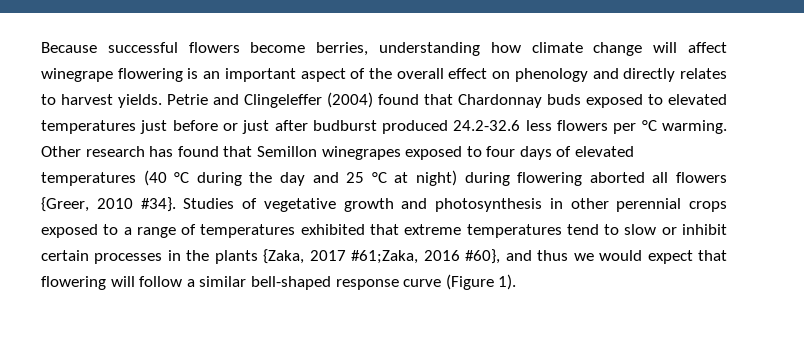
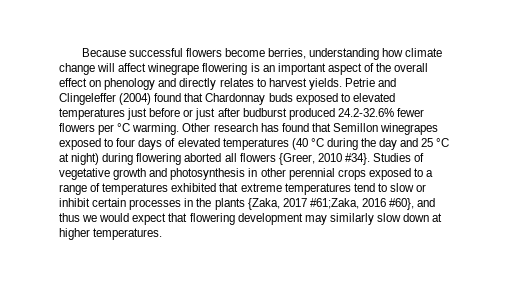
- Petrie and Clingeleffer (2004) found that Chardonnay buds exposed to elevated temperatures just before or just after budburst produced 24.2-32.6 less flowers per °C warming.
+ Petrie and Clingeleffer (2004) found that Chardonnay buds exposed to elevated temperatures just before or just after budburst produced 24.2-32.6% fewer flowers per °C warming.
- Studies of vegetative growth and photosynthesis in other perennial crops exposed to a range of temperatures exhibited that extreme temperatures tend to slow or inhibit certain processes in the plants {Zaka, 2017 #61;Zaka, 2016 #60}, and thus we would expect that flowering will follow a similar bell-shaped response curve (Figure 1).
+ Studies of vegetative growth and photosynthesis in other perennial crops exposed to a range of temperatures exhibited that extreme temperatures tend to slow or inhibit certain processes in the plants {Zaka, 2017 #61;Zaka, 2016 #60}, and thus we would expect that flowering development may similarly slow down at higher temperatures.

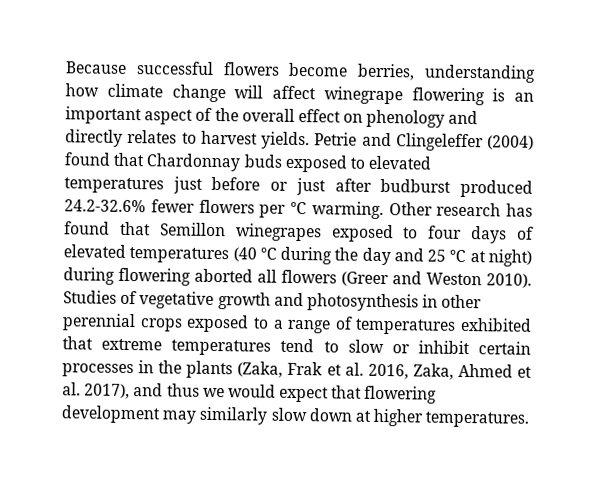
- Other research has found that Semillon winegrapes exposed to four days of elevated temperatures (40 °C during the day and 25 °C at night) during flowering aborted all flowers {Greer, 2010 #34}.
+ Other research has found that Semillon winegrapes exposed to four days of elevated temperatures (40 °C during the day and 25 °C at night) during flowering aborted all flowers (Greer and Weston 2010).
- Studies of vegetative growth and photosynthesis in other perennial crops exposed to a range of temperatures exhibited that extreme temperatures tend to slow or inhibit certain processes in the plants {Zaka, 2017 #61;Zaka, 2016 #60}, and thus we would expect that flowering development may similarly slow down at higher temperatures.
+ Studies of vegetative growth and photosynthesis in other perennial crops exposed to a range of temperatures exhibited that extreme temperatures tend to slow or inhibit certain processes in the plants (Zaka, Frak et al. 2016, Zaka, Ahmed et al. 2017), and thus we would expect that flowering development may similarly slow down at higher temperatures.

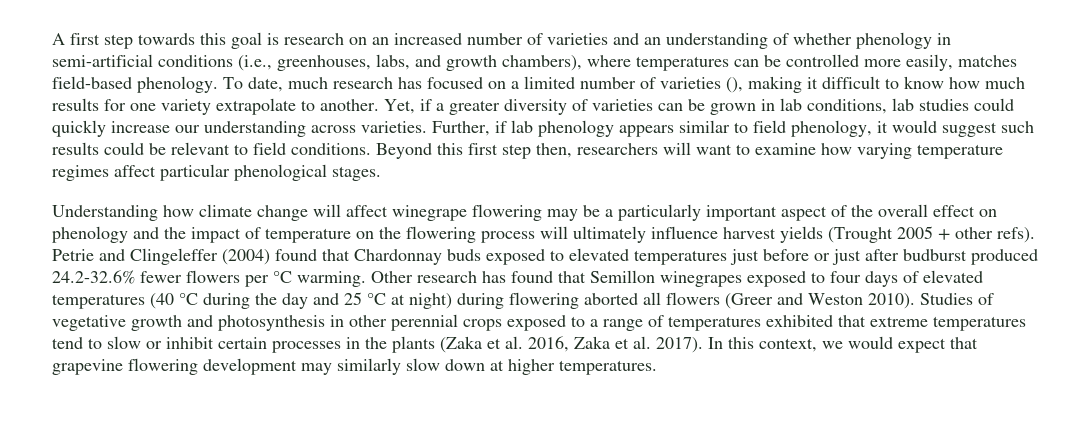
- Because successful flowers become berries, understanding how climate change will affect winegrape flowering is an important aspect of the overall effect on phenology and directly relates to harvest yields.
+ A first step towards this goal is research on an increased number of varieties and an understanding of whether phenology in semi-artificial conditions (i.e., greenhouses, labs, and growth chambers), where temperatures can be controlled more easily, matches field-based phenology. To date, much research has focused on a limited number of varieties (), making it difficult to know how much results for one variety extrapolate to another. Yet, if a greater diversity of varieties can be grown in lab conditions, lab studies could quickly increase our understanding across varieties. Further, if lab phenology appears similar to field phenology, it would suggest such results could be relevant to field conditions. Beyond this first step then, researchers will want to examine how varying temperature regimes affect particular phenological stages.
+ Understanding how climate change will affect winegrape flowering may be a particularly important aspect of the overall effect on phenology and the impact of temperature on the flowering process will ultimately influence harvest yields (Trought 2005 + other refs).
- Studies of vegetative growth and photosynthesis in other perennial crops exposed to a range of temperatures exhibited that extreme temperatures tend to slow or inhibit certain processes in the plants (Zaka, Frak et al. 2016, Zaka, Ahmed et al. 2017), and thus we would expect that flowering development may similarly slow down at higher temperatures.
+ Studies of vegetative growth and photosynthesis in other perennial crops exposed to a range of temperatures exhibited that extreme temperatures tend to slow or inhibit certain processes in the plants (Zaka et al. 2016, Zaka et al. 2017). In this context, we would expect that grapevine flowering development may similarly slow down at higher temperatures.

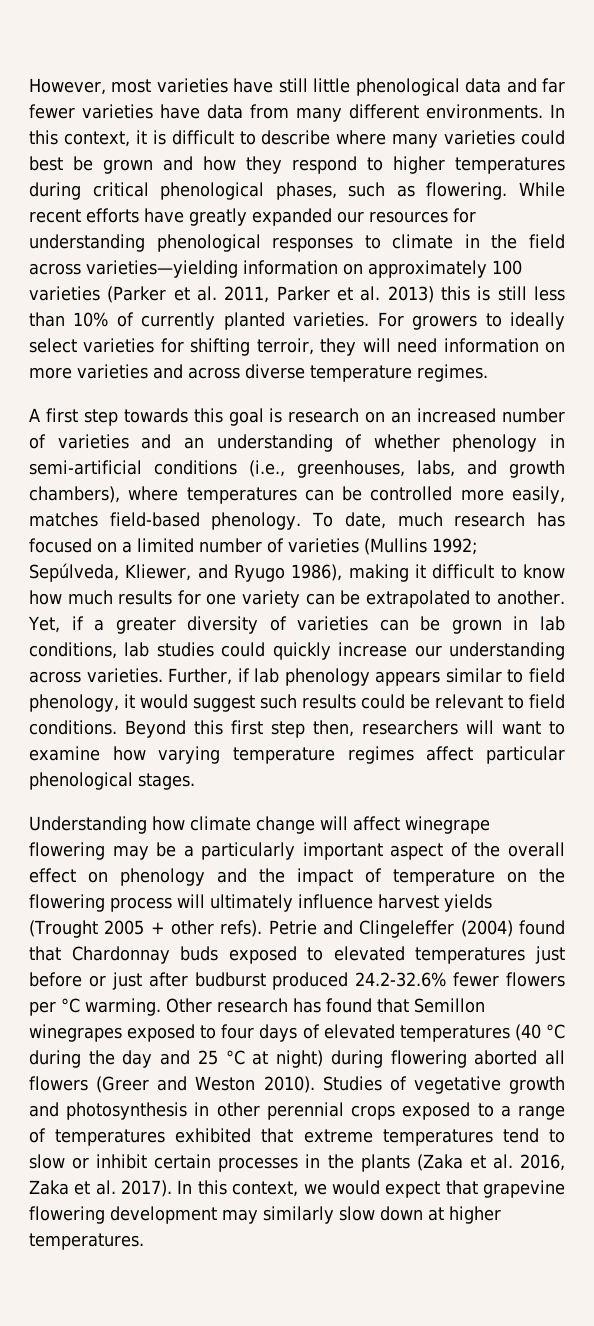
+ However, most varieties have still little phenological data and far fewer varieties have data from many different environments. In this context, it is difficult to describe where many varieties could best be grown and how they respond to higher temperatures during critical phenological phases, such as flowering. While recent efforts have greatly expanded our resources for understanding phenological responses to climate in the field across varieties—yielding information on approximately 100 varieties (Parker et al. 2011, Parker et al. 2013) this is still less than 10% of currently planted varieties. For growers to ideally select varieties for shifting terroir, they will need information on more varieties and across diverse temperature regimes.
- To date, much research has focused on a limited number of varieties (), making it difficult to know how much results for one variety extrapolate to another.
+ To date, much research has focused on a limited number of varieties (Mullins 1992; Sepúlveda, Kliewer, and Ryugo 1986), making it difficult to know how much results for one variety can be extrapolated to another.

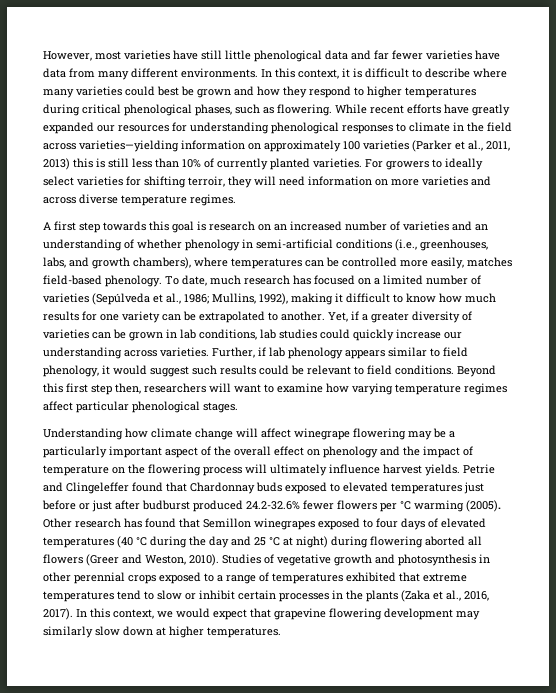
- While recent efforts have greatly expanded our resources for understanding phenological responses to climate in the field across varieties—yielding information on approximately 100 varieties (Parker et al. 2011, Parker et al. 2013) this is still less than 10% of currently planted varieties.
+ While recent efforts have greatly expanded our resources for understanding phenological responses to climate in the field across varieties—yielding information on approximately 100 varieties (Parker et al., 2011, 2013) this is still less than 10% of currently planted varieties.
- To date, much research has focused on a limited number of varieties (Mullins 1992; Sepúlveda, Kliewer, and Ryugo 1986), making it difficult to know how much results for one variety can be extrapolated to another.
+ To date, much research has focused on a limited number of varieties (Sepúlveda et al., 1986; Mullins, 1992), making it difficult to know how much results for one variety can be extrapolated to another.
- Understanding how climate change will affect winegrape flowering may be a particularly important aspect of the overall effect on phenology and the impact of temperature on the flowering process will ultimately influence harvest yields (Trought 2005 + other refs).
+ Understanding how climate change will affect winegrape flowering may be a particularly important aspect of the overall effect on phenology and the impact of temperature on the flowering process will ultimately influence harvest yields.
- Petrie and Clingeleffer (2004) found that Chardonnay buds exposed to elevated temperatures just before or just after budburst produced 24.2-32.6% fewer flowers per °C warming.
+ Petrie and Clingeleffer found that Chardonnay buds exposed to elevated temperatures just before or just after budburst produced 24.2-32.6% fewer flowers per °C warming (2005).
- Other research has found that Semillon winegrapes exposed to four days of elevated temperatures (40 °C during the day and 25 °C at night) during flowering aborted all flowers (Greer and Weston 2010).
+ Other research has found that Semillon winegrapes exposed to four days of elevated temperatures (40 °C during the day and 25 °C at night) during flowering aborted all flowers (Greer and Weston, 2010).
- Studies of vegetative growth and photosynthesis in other perennial crops exposed to a range of temperatures exhibited that extreme temperatures tend to slow or inhibit certain processes in the plants (Zaka et al. 2016, Zaka et al. 2017).
+ Studies of vegetative growth and photosynthesis in other perennial crops exposed to a range of temperatures exhibited that extreme temperatures tend to slow or inhibit certain processes in the plants (Zaka et al., 2016, 2017).

